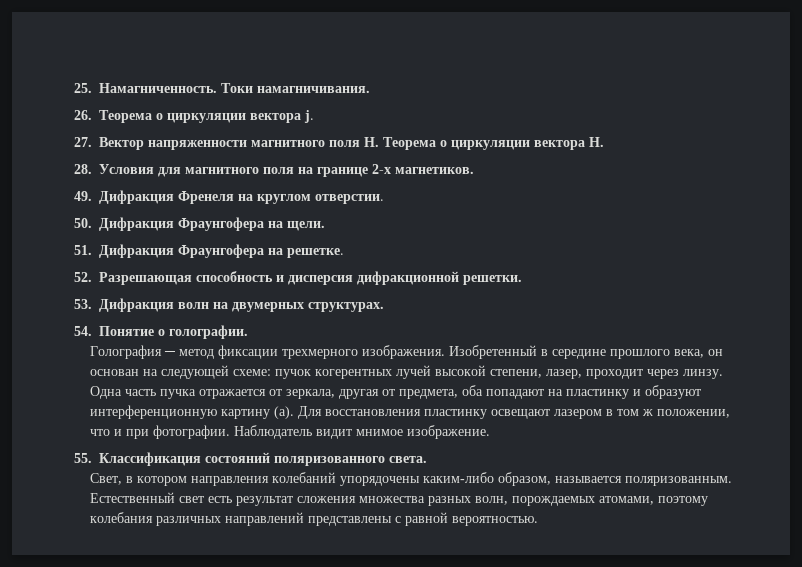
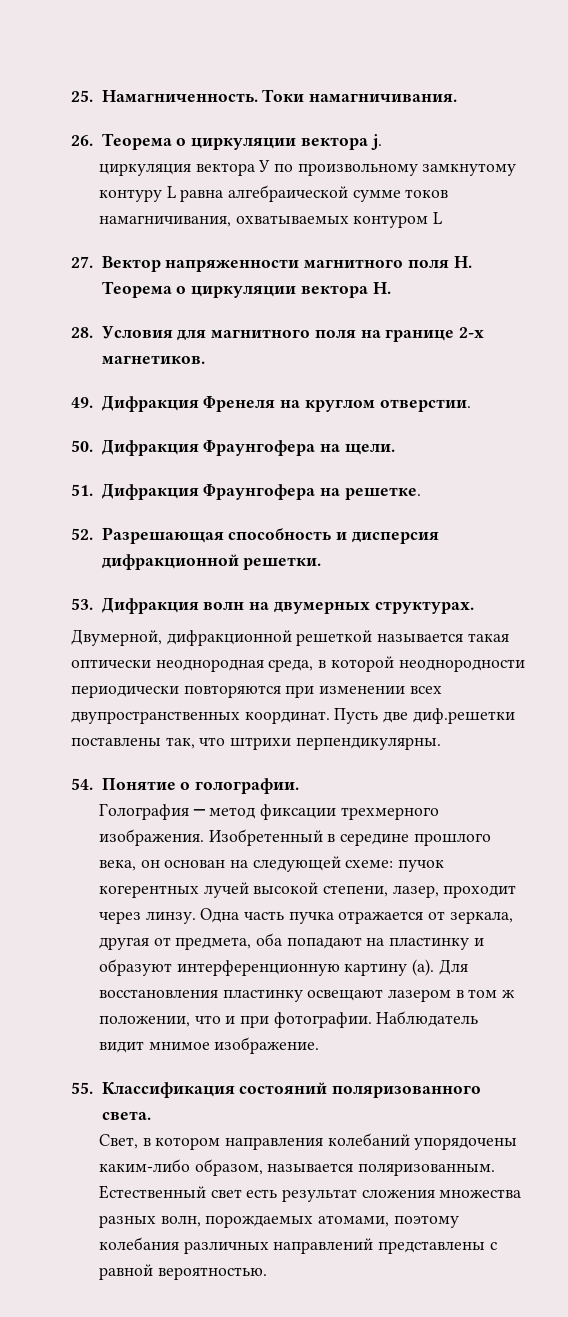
+ циркуляция вектора У по произвольному замкнутому контуру L равна алгебраической сумме токов намагничивания, охватываемых контуром L
+ Двумерной, дифракционной решеткой называется такая оптически неоднородная среда, в которой неоднородности периодически повторяются при изменении всех двупространственных координат. Пусть две диф.решетки поставлены так, что штрихи перпендикулярны.

